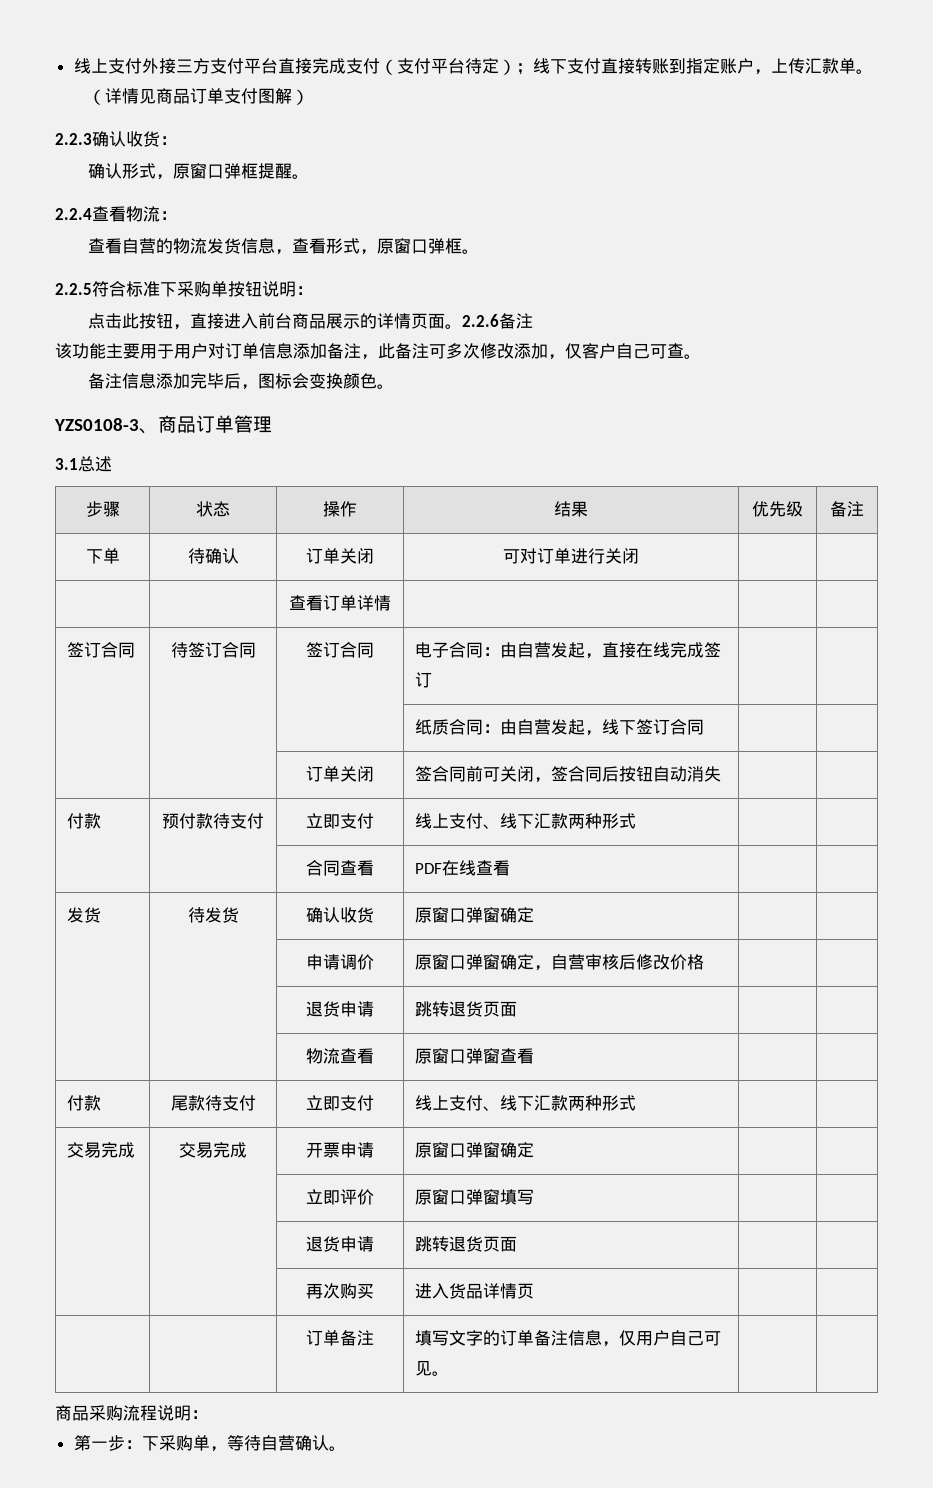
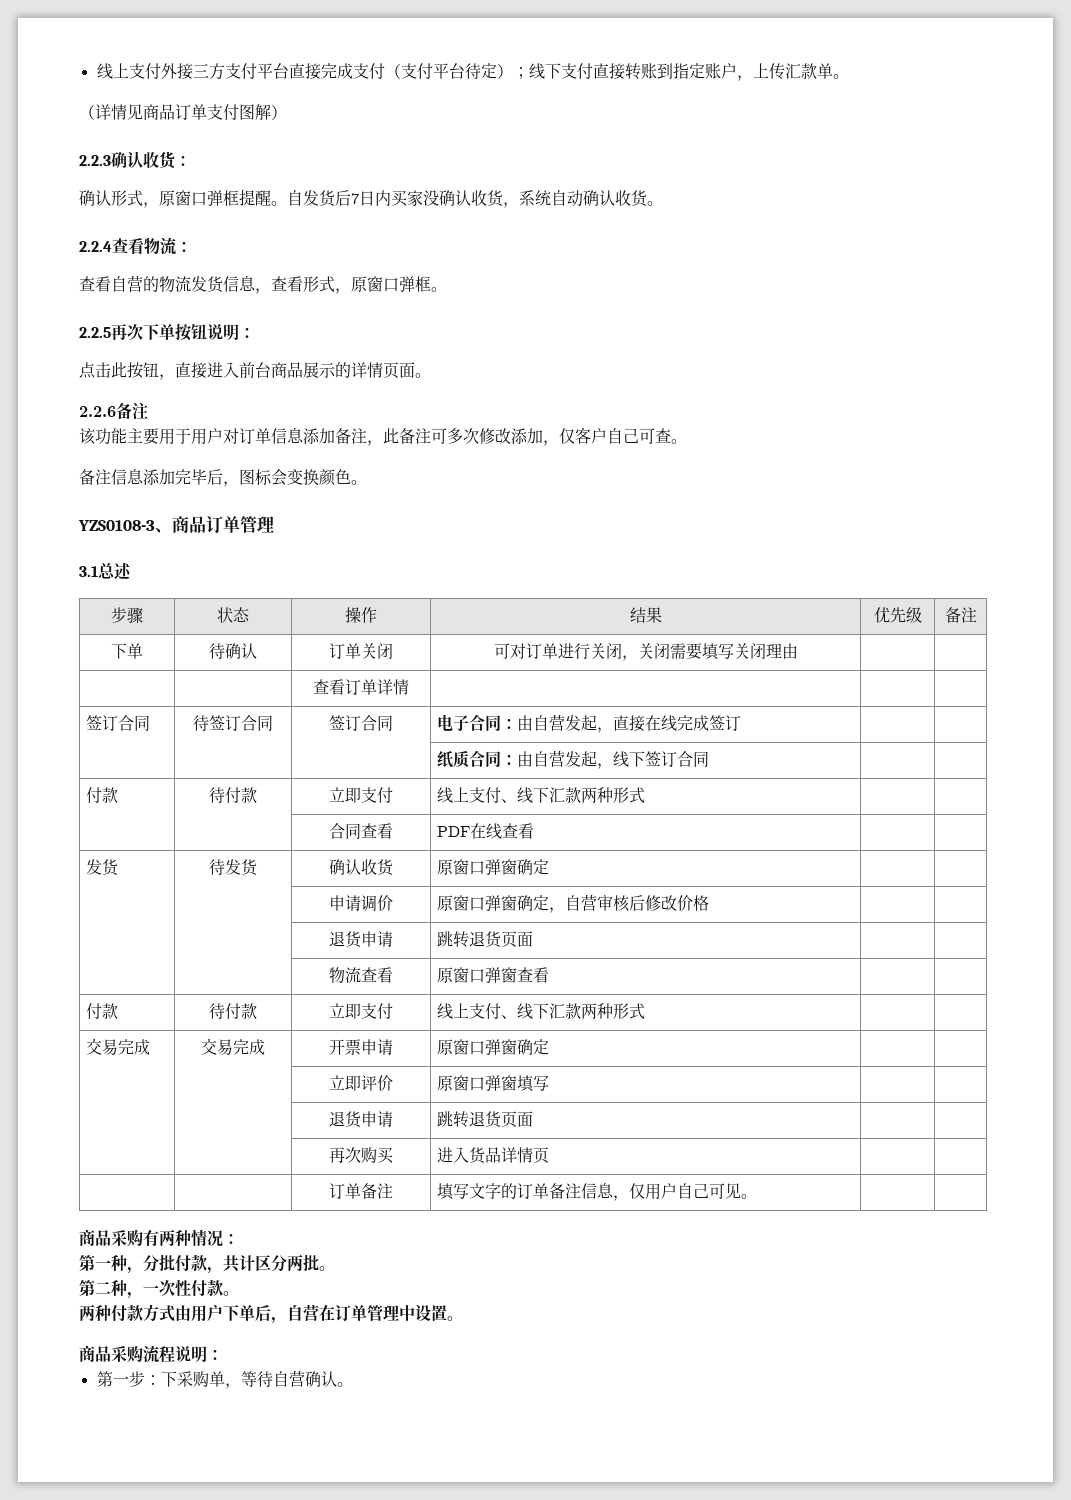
+ 自发货后7日内买家没确认收货，系统自动确认收货。
- 2.2.5符合标准下采购单按钮说明：
+ 2.2.5再次下单按钮说明：
- 点击此按钮，直接进入前台商品展示的详情页面。2.2.6备注
+ 点击此按钮，直接进入前台商品展示的详情页面。
+ 2.2.6备注
- 下单 | 待确认 | 订单关闭 | 可对订单进行关闭 | |
+ 下单 | 待确认 | 订单关闭 | 可对订单进行关闭，关闭需要填写关闭理由 | |
  | | | 纸质合同：由自营发起，线下签订合同 | |
- | | 订单关闭 | 签合同前可关闭，签合同后按钮自动消失 | |
- 付款 | 预付款待支付 | 立即支付 | 线上支付、线下汇款两种形式 | |
+ 付款 | 待付款 | 立即支付 | 线上支付、线下汇款两种形式 | |
  | | 物流查看 | 原窗口弹窗查看 | |
- 付款 | 尾款待支付 | 立即支付 | 线上支付、线下汇款两种形式 | |
+ 付款 | 待付款 | 立即支付 | 线上支付、线下汇款两种形式 | |
+ 商品采购有两种情况：
+ 第一种，分批付款，共计区分两批。
+ 第二种，一次性付款。
+ 两种付款方式由用户下单后，自营在订单管理中设置。

